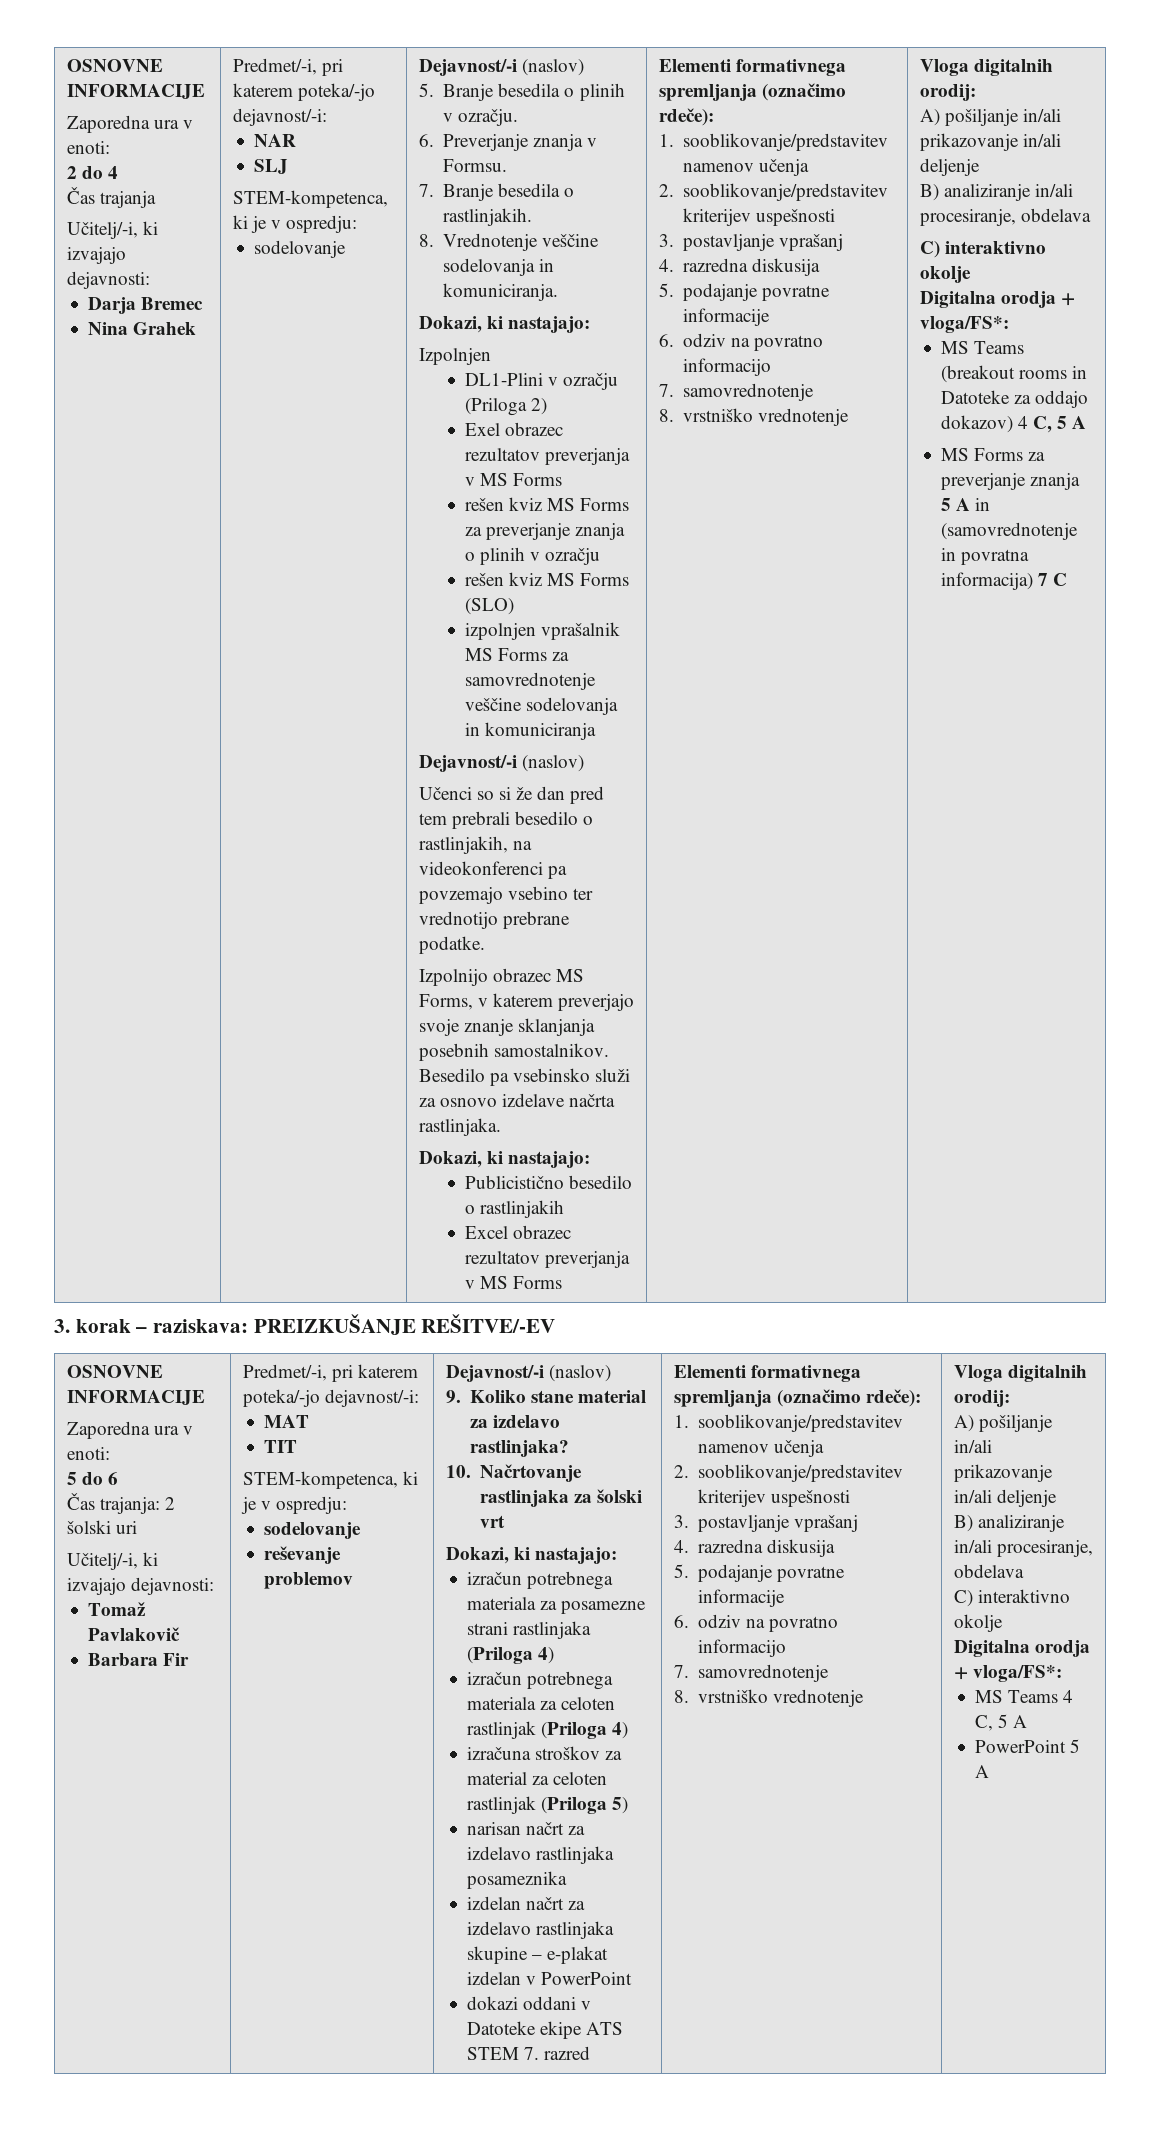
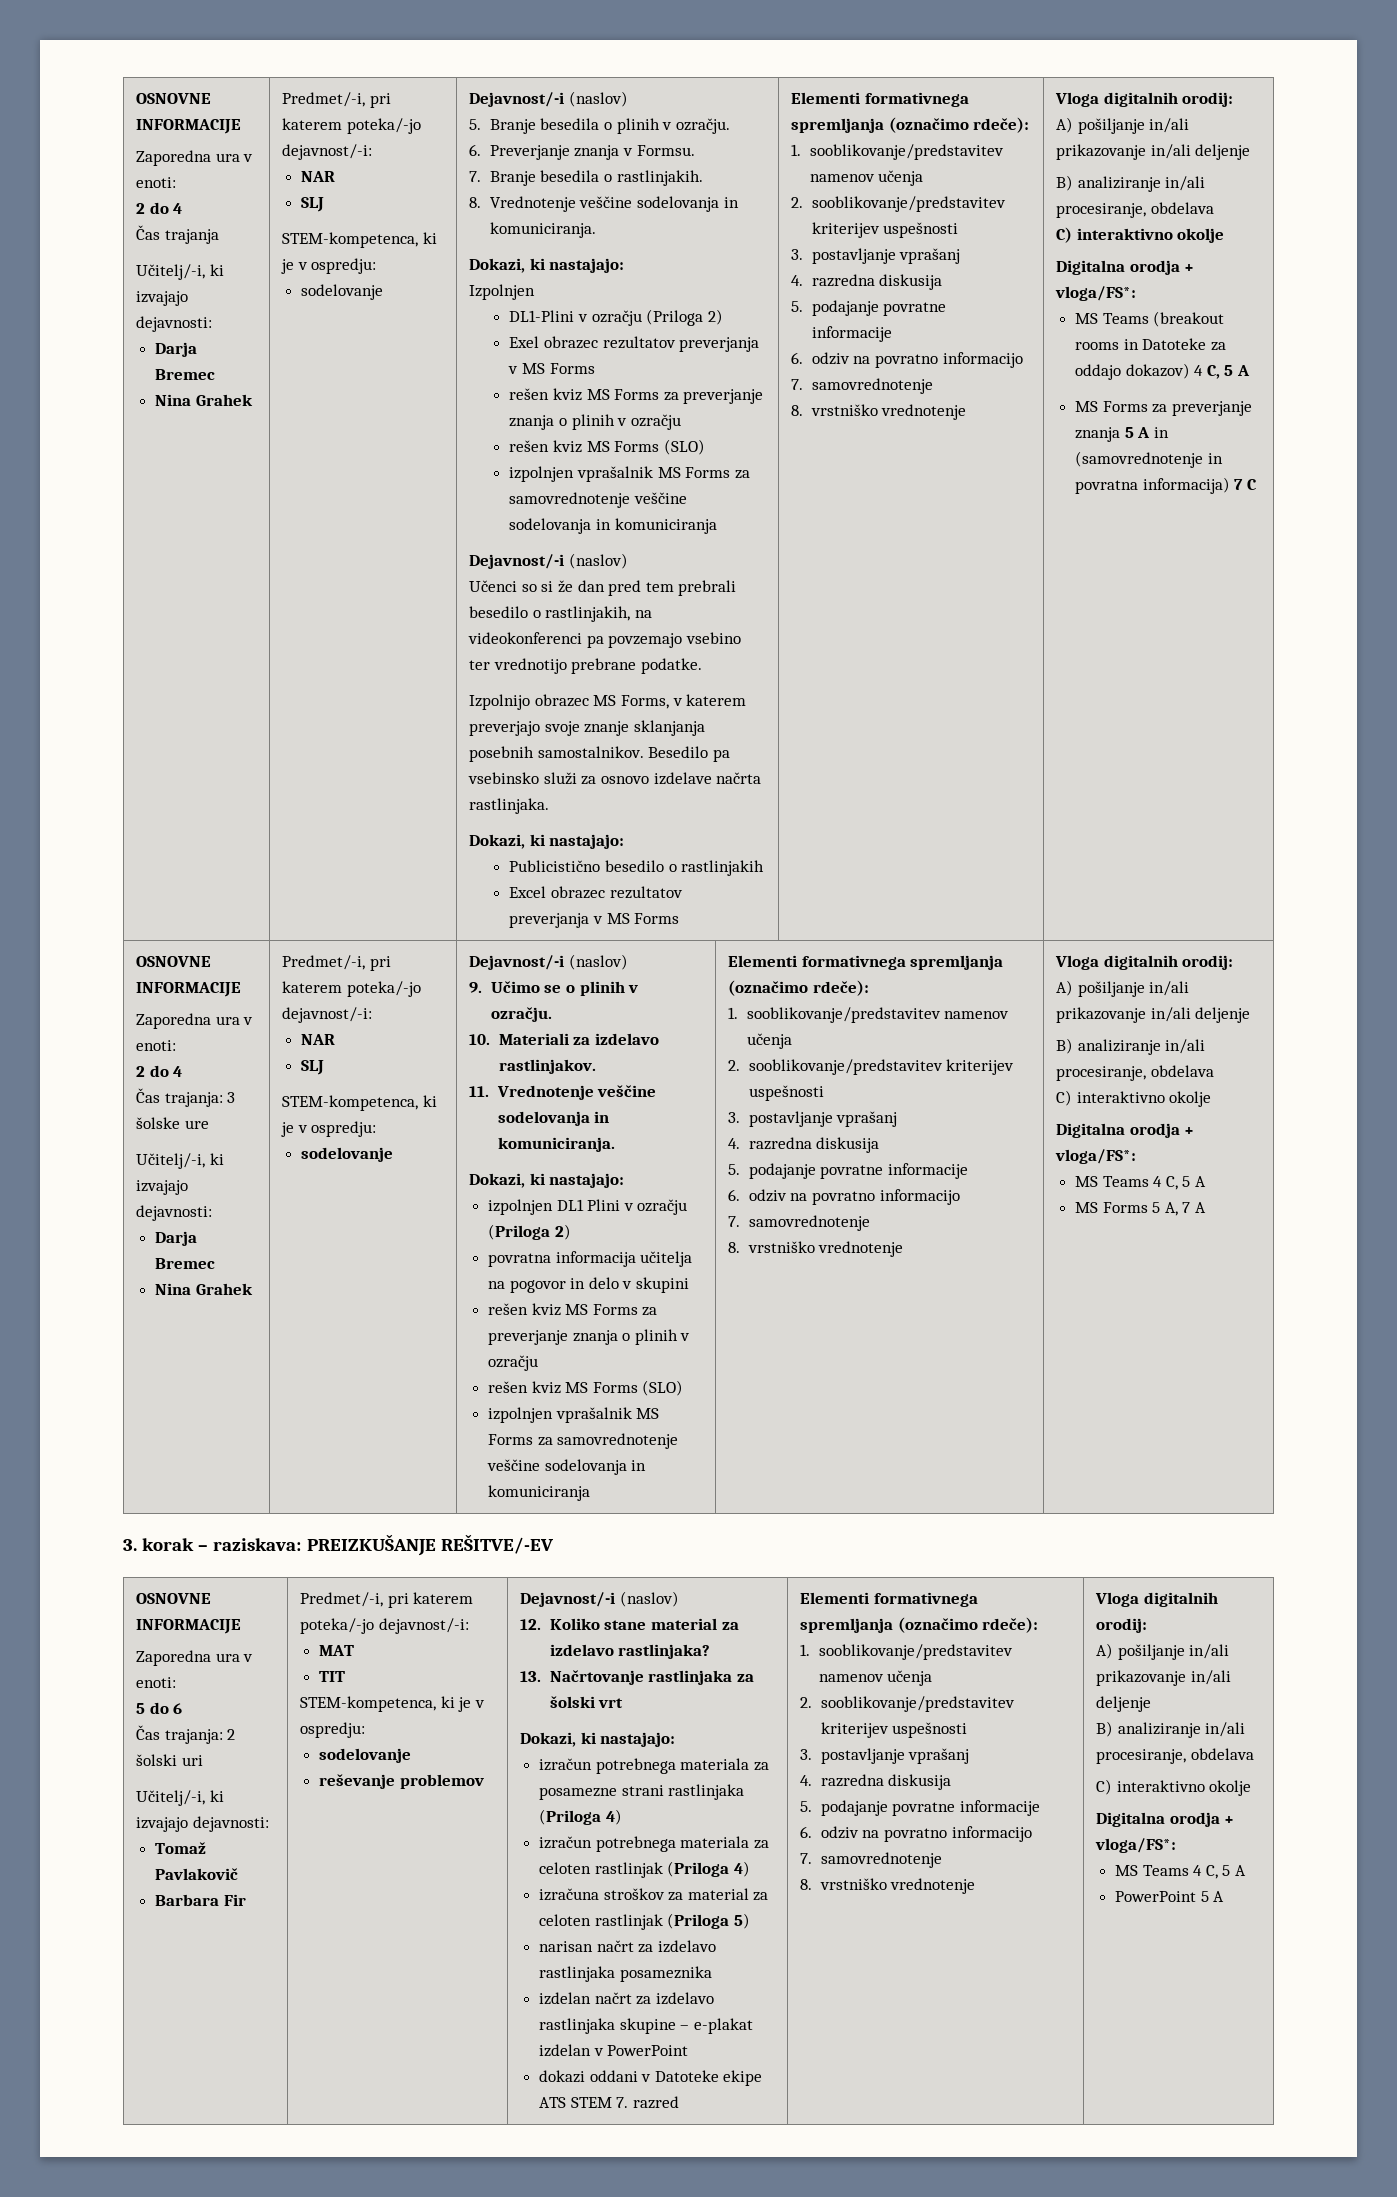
  MS Forms za preverjanje znanja 5 A in (samovrednotenje in povratna informacija) 7 C
+ OSNOVNE INFORMACIJE
+ Zaporedna ura v enoti:
+ 2 do 4
+ Čas trajanja: 3 šolske ure
+ Učitelj/-i, ki izvajajo dejavnosti:
+ Darja Bremec
+ Nina Grahek | Predmet/-i, pri katerem poteka/-jo dejavnost/-i:
+ NAR
+ SLJ
+ STEM-kompetenca, ki je v ospredju:
+ sodelovanje | Dejavnost/-i (naslov)
+ 9. Učimo se o plinih v ozračju.
+ 10. Materiali za izdelavo rastlinjakov.
+ 11. Vrednotenje veščine sodelovanja in komuniciranja.
+ Dokazi, ki nastajajo:
+ izpolnjen DL1 Plini v ozračju (Priloga 2)
+ povratna informacija učitelja na pogovor in delo v skupini
+ rešen kviz MS Forms za preverjanje znanja o plinih v ozračju
+ rešen kviz MS Forms (SLO)
+ izpolnjen vprašalnik MS Forms za samovrednotenje veščine sodelovanja in komuniciranja | Elementi formativnega spremljanja (označimo rdeče):
+ 1. sooblikovanje/predstavitev namenov učenja
+ 2. sooblikovanje/predstavitev kriterijev uspešnosti
+ 3. postavljanje vprašanj
+ 4. razredna diskusija
+ 5. podajanje povratne informacije
+ 6. odziv na povratno informacijo
+ 7. samovrednotenje
+ 8. vrstniško vrednotenje | Vloga digitalnih orodij:
+ A) pošiljanje in/ali prikazovanje in/ali deljenje
+ B) analiziranje in/ali procesiranje, obdelava
+ C) interaktivno okolje
+ Digitalna orodja + vloga/FS*:
+ MS Teams 4 C, 5 A
+ MS Forms 5 A, 7 A
- 9. Koliko stane material za izdelavo rastlinjaka?
+ 12. Koliko stane material za izdelavo rastlinjaka?
- 10. Načrtovanje rastlinjaka za šolski vrt
+ 13. Načrtovanje rastlinjaka za šolski vrt

